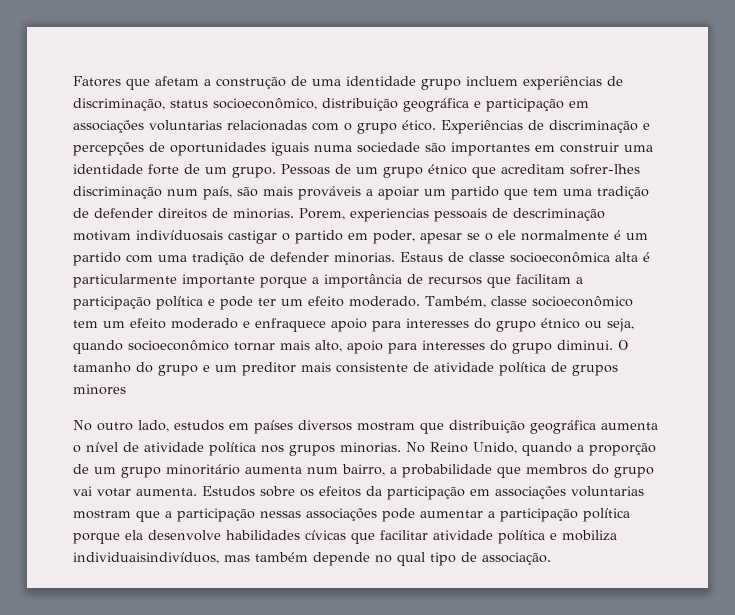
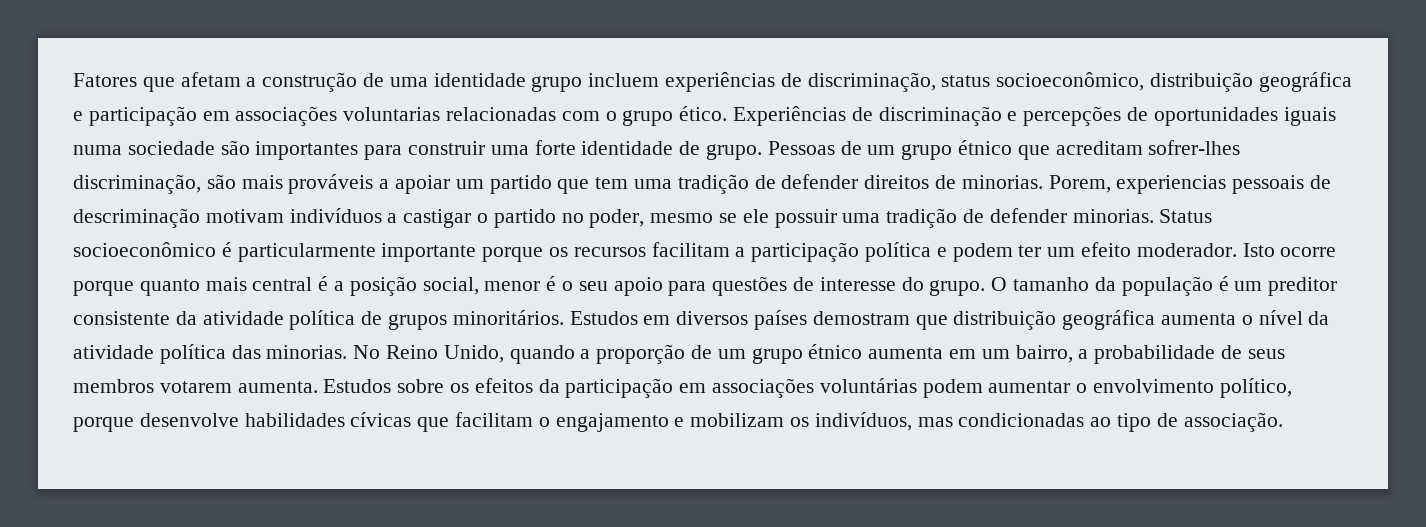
- Experiências de discriminação e percepções de oportunidades iguais numa sociedade são importantes em construir uma identidade forte de um grupo.
+ Experiências de discriminação e percepções de oportunidades iguais numa sociedade são importantes para construir uma forte identidade de grupo.
- Pessoas de um grupo étnico que acreditam sofrer-lhes discriminação num país, são mais prováveis a apoiar um partido que tem uma tradição de defender direitos de minorias.
+ Pessoas de um grupo étnico que acreditam sofrer-lhes discriminação, são mais prováveis a apoiar um partido que tem uma tradição de defender direitos de minorias.
- Porem, experiencias pessoais de descriminação motivam indivíduosais castigar o partido em poder, apesar se o ele normalmente é um partido com uma tradição de defender minorias.
+ Porem, experiencias pessoais de descriminação motivam indivíduos a castigar o partido no poder, mesmo se ele possuir uma tradição de defender minorias.
- Estaus de classe socioeconômica alta é particularmente importante porque a importância de recursos que facilitam a participação política e pode ter um efeito moderado. Também, classe socioeconômico tem um efeito moderado e enfraquece apoio para interesses do grupo étnico ou seja, quando socioeconômico tornar mais alto, apoio para interesses do grupo diminui. O tamanho do grupo e um preditor mais consistente de atividade política de grupos minores
- No outro lado, estudos em países diversos mostram que distribuição geográfica aumenta o nível de atividade política nos grupos minorias.
+ Status socioeconômico é particularmente importante porque os recursos facilitam a participação política e podem ter um efeito moderador. Isto ocorre porque quanto mais central é a posição social, menor é o seu apoio para questões de interesse do grupo. O tamanho da população é um preditor consistente da atividade política de grupos minoritários. Estudos em diversos países demostram que distribuição geográfica aumenta o nível da atividade política das minorias.
- No Reino Unido, quando a proporção de um grupo minoritário aumenta num bairro, a probabilidade que membros do grupo vai votar aumenta.
+ No Reino Unido, quando a proporção de um grupo étnico aumenta em um bairro, a probabilidade de seus membros votarem aumenta.
- Estudos sobre os efeitos da participação em associações voluntarias mostram que a participação nessas associações pode aumentar a participação política porque ela desenvolve habilidades cívicas que facilitar atividade política e mobiliza individuaisindivíduos, mas também depende no qual tipo de associação.
+ Estudos sobre os efeitos da participação em associações voluntárias podem aumentar o envolvimento político, porque desenvolve habilidades cívicas que facilitam o engajamento e mobilizam os indivíduos, mas condicionadas ao tipo de associação.

